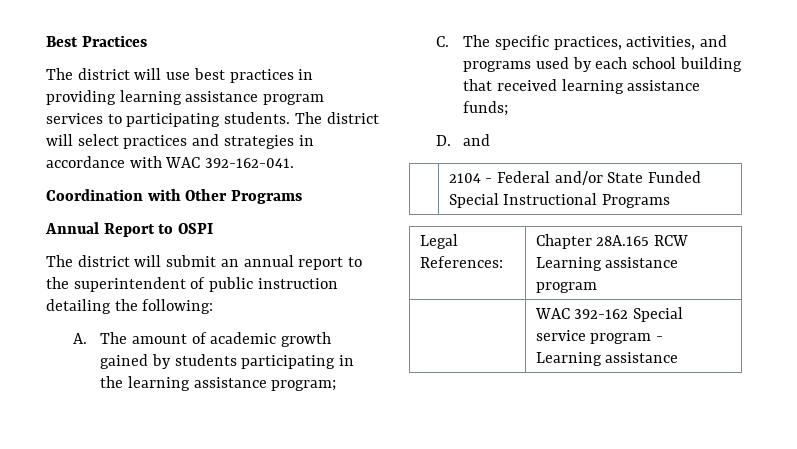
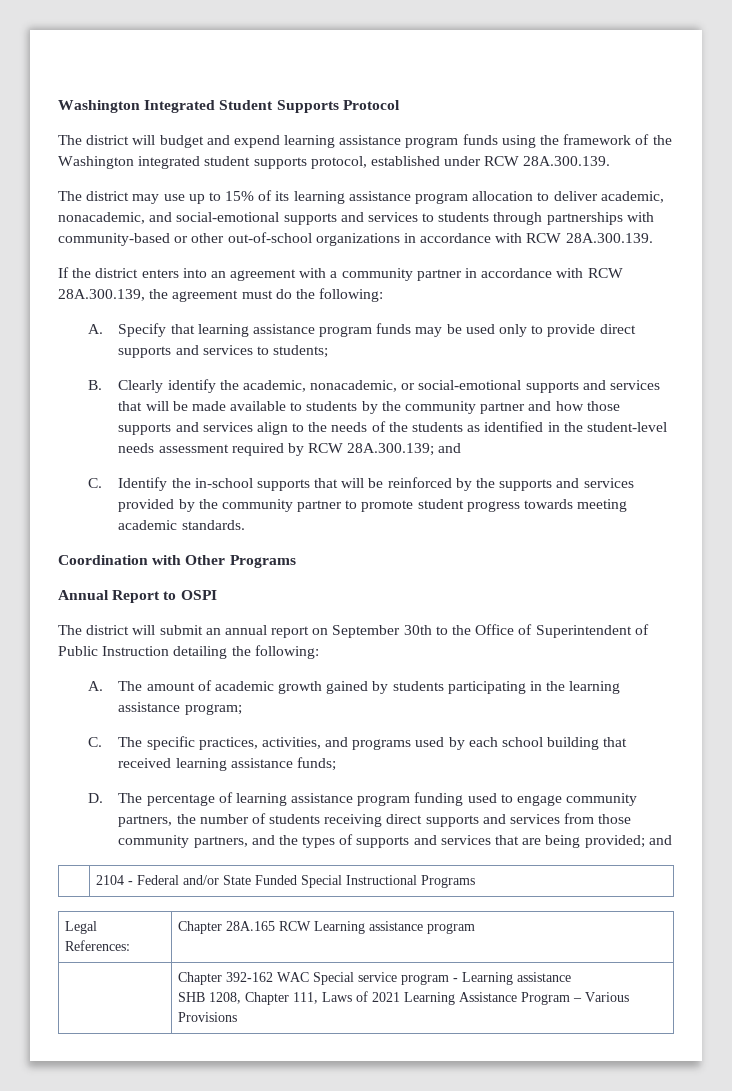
- Best Practices
- The district will use best practices in providing learning assistance program services to participating students. The district will select practices and strategies in accordance with WAC 392-162-041.
+ Washington Integrated Student Supports Protocol
+ The district will budget and expend learning assistance program funds using the framework of the Washington integrated student supports protocol, established under RCW 28A.300.139.
+ The district may use up to 15% of its learning assistance program allocation to deliver academic, nonacademic, and social-emotional supports and services to students through partnerships with community-based or other out-of-school organizations in accordance with RCW 28A.300.139.
+ If the district enters into an agreement with a community partner in accordance with RCW 28A.300.139, the agreement must do the following:
+ A. Specify that learning assistance program funds may be used only to provide direct supports and services to students;
+ B. Clearly identify the academic, nonacademic, or social-emotional supports and services that will be made available to students by the community partner and how those supports and services align to the needs of the students as identified in the student-level needs assessment required by RCW 28A.300.139; and
+ C. Identify the in-school supports that will be reinforced by the supports and services provided by the community partner to promote student progress towards meeting academic standards.
- The district will submit an annual report to the superintendent of public instruction detailing the following:
+ The district will submit an annual report on September 30th to the Office of Superintendent of Public Instruction detailing the following:
- D. and
+ D. The percentage of learning assistance program funding used to engage community partners, the number of students receiving direct supports and services from those community partners, and the types of supports and services that are being provided; and
- | WAC 392-162 Special service program - Learning assistance
+ | Chapter 392-162 WAC Special service program - Learning assistance
+ SHB 1208, Chapter 111, Laws of 2021 Learning Assistance Program – Various Provisions

